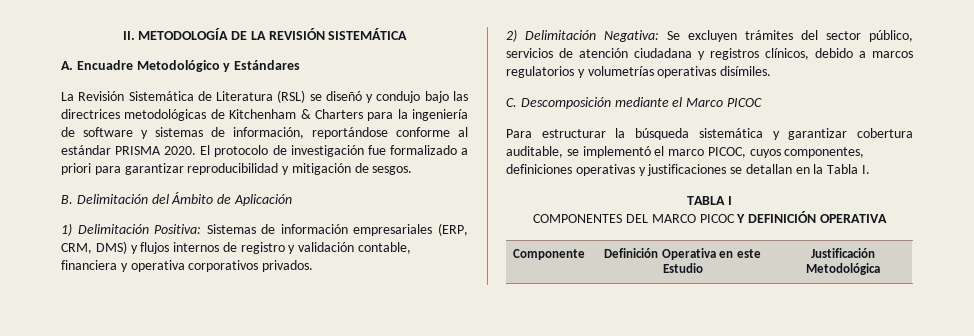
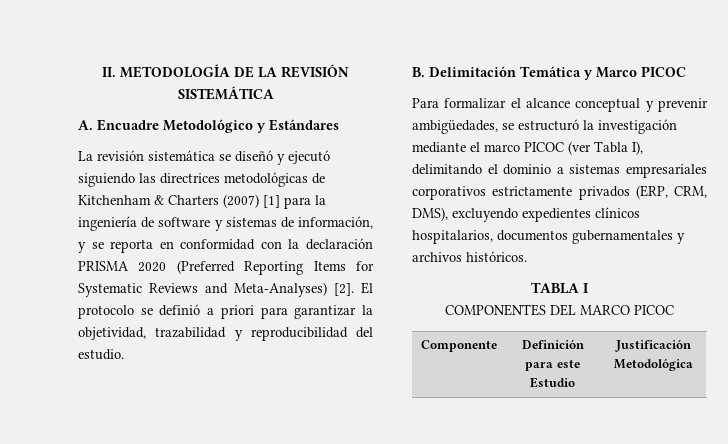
- La Revisión Sistemática de Literatura (RSL) se diseñó y condujo bajo las directrices metodológicas de Kitchenham & Charters para la ingeniería de software y sistemas de información, reportándose conforme al estándar PRISMA 2020. El protocolo de investigación fue formalizado a priori para garantizar reproducibilidad y mitigación de sesgos.
- B. Delimitación del Ámbito de Aplicación
- 1) Delimitación Positiva: Sistemas de información empresariales (ERP, CRM, DMS) y flujos internos de registro y validación contable, financiera y operativa corporativos privados.
- 2) Delimitación Negativa: Se excluyen trámites del sector público, servicios de atención ciudadana y registros clínicos, debido a marcos regulatorios y volumetrías operativas disímiles.
- C. Descomposición mediante el Marco PICOC
- Para estructurar la búsqueda sistemática y garantizar cobertura auditable, se implementó el marco PICOC, cuyos componentes, definiciones operativas y justificaciones se detallan en la Tabla I.
+ La revisión sistemática se diseñó y ejecutó siguiendo las directrices metodológicas de Kitchenham & Charters (2007) [1] para la ingeniería de software y sistemas de información, y se reporta en conformidad con la declaración PRISMA 2020 (Preferred Reporting Items for Systematic Reviews and Meta-Analyses) [2]. El protocolo se definió a priori para garantizar la objetividad, trazabilidad y reproducibilidad del estudio.
+ B. Delimitación Temática y Marco PICOC
+ Para formalizar el alcance conceptual y prevenir ambigüedades, se estructuró la investigación mediante el marco PICOC (ver Tabla I), delimitando el dominio a sistemas empresariales corporativos estrictamente privados (ERP, CRM, DMS), excluyendo expedientes clínicos hospitalarios, documentos gubernamentales y archivos históricos.
- COMPONENTES DEL MARCO PICOC Y DEFINICIÓN OPERATIVA
+ COMPONENTES DEL MARCO PICOC
- Componente | Definición Operativa en este Estudio | Justificación Metodológica
+ Componente | Definición para este Estudio | Justificación Metodológica

